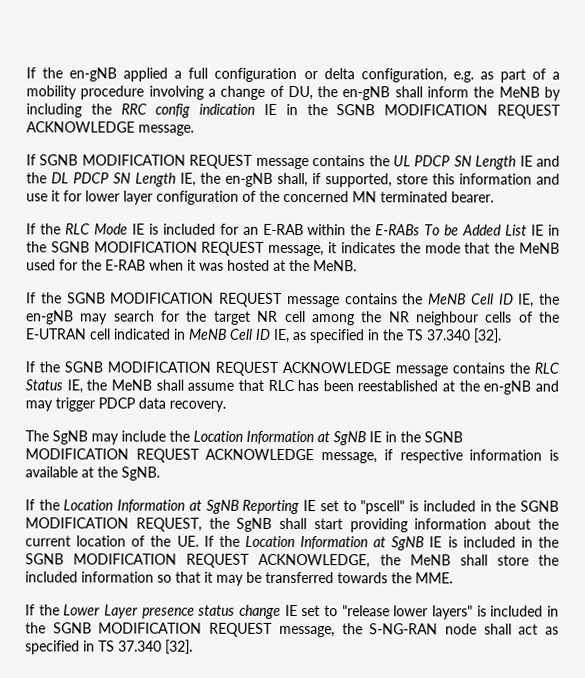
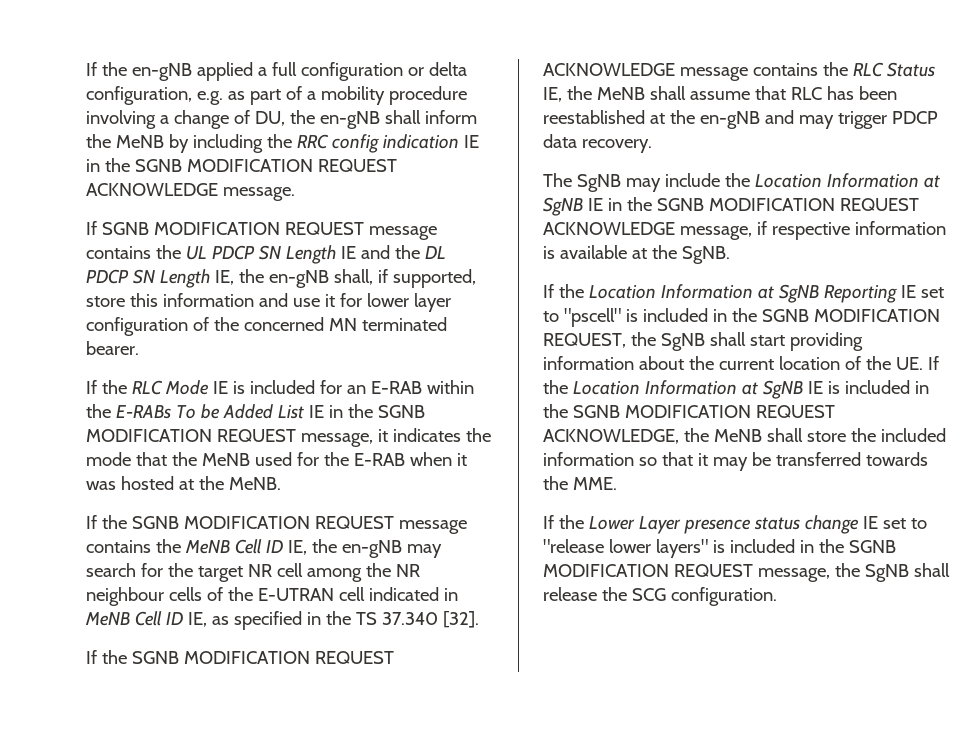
- If the Lower Layer presence status change IE set to "release lower layers" is included in the SGNB MODIFICATION REQUEST message, the S-NG-RAN node shall act as specified in TS 37.340 [32].
+ If the Lower Layer presence status change IE set to "release lower layers" is included in the SGNB MODIFICATION REQUEST message, the SgNB shall release the SCG configuration.

